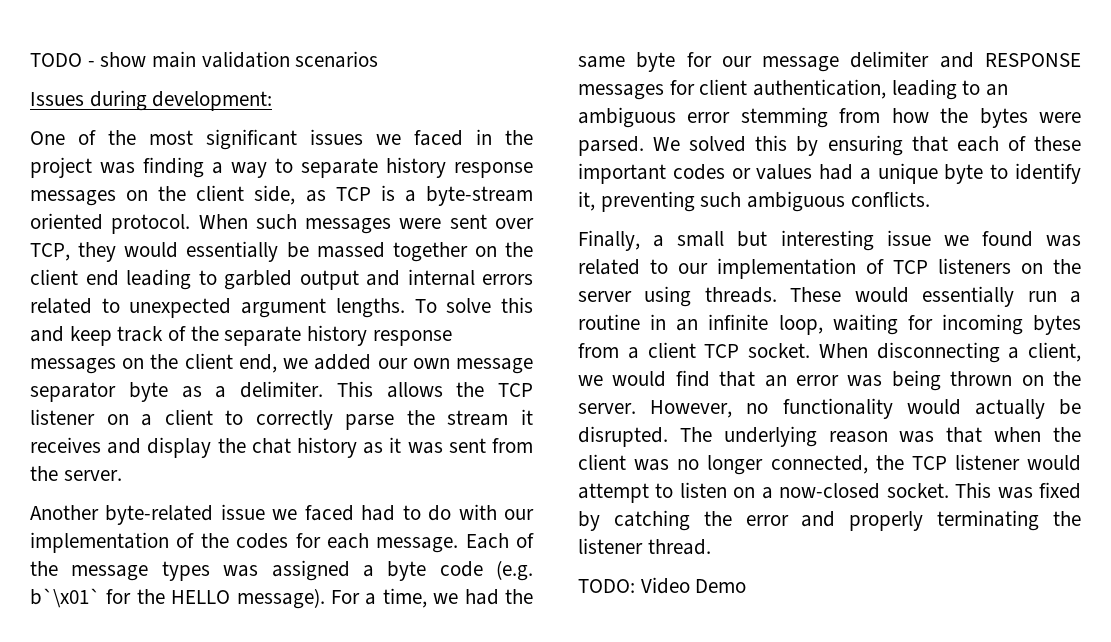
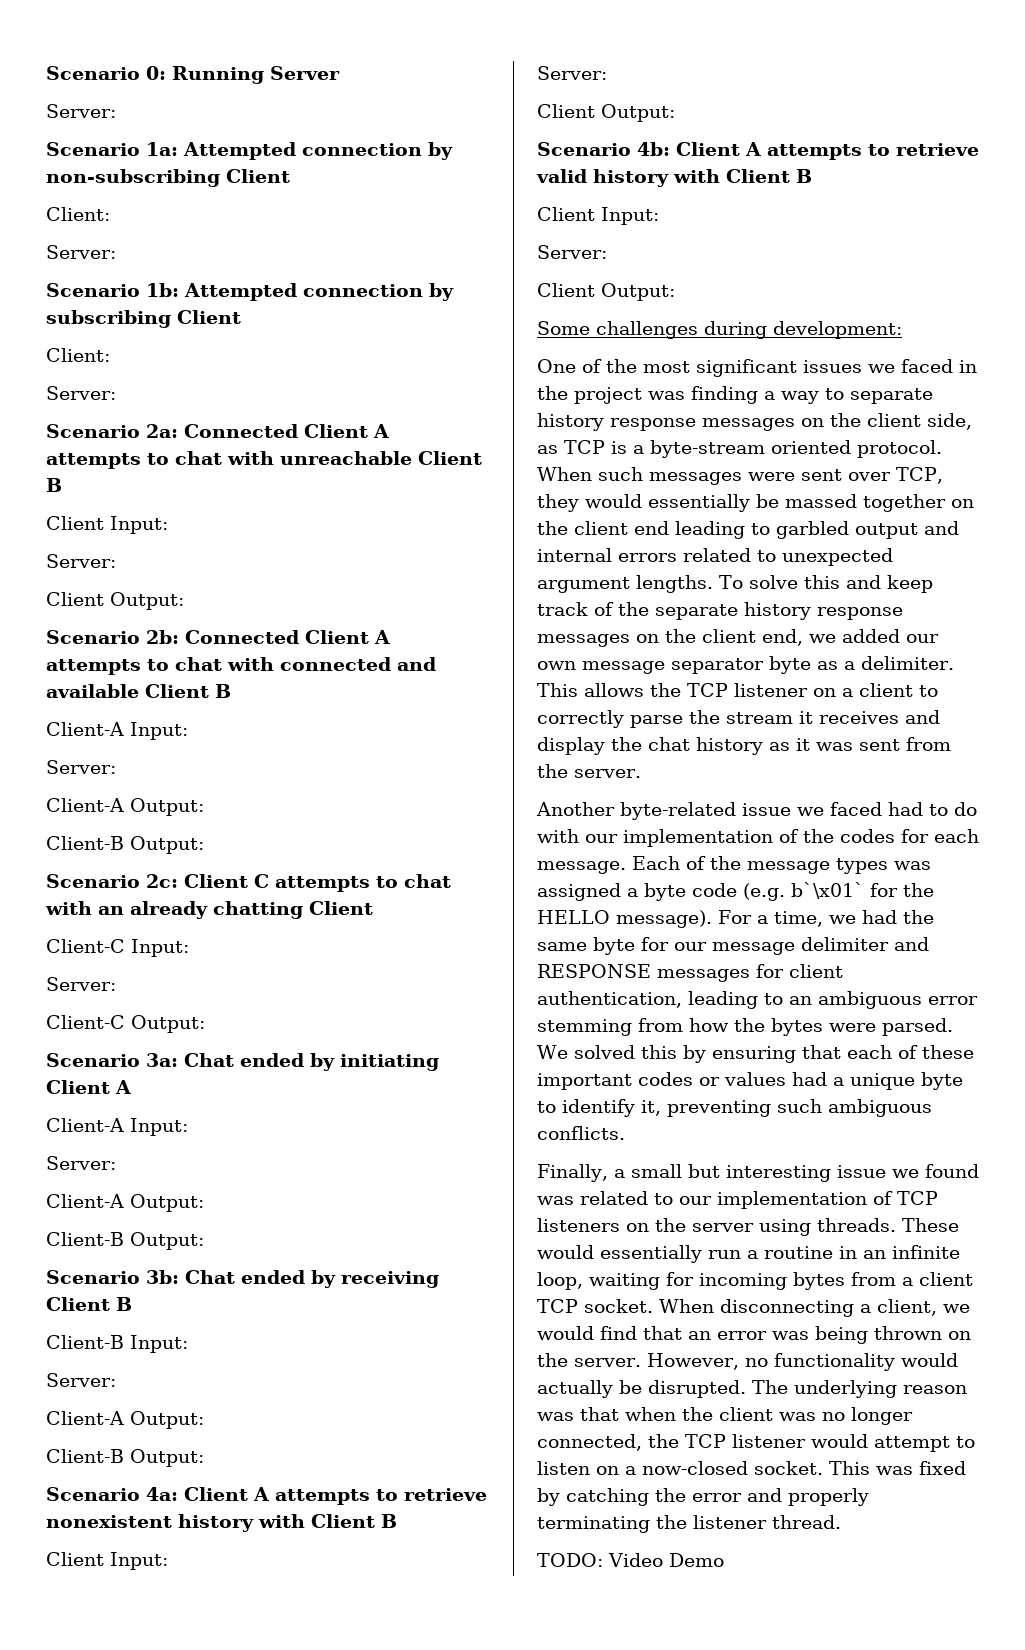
- TODO - show main validation scenarios
- Issues during development:
+ Scenario 0: Running Server
+ Server:
+ Scenario 1a: Attempted connection by non-subscribing Client
+ Client:
+ Server:
+ Scenario 1b: Attempted connection by subscribing Client
+ Client:
+ Server:
+ Scenario 2a: Connected Client A attempts to chat with unreachable Client B
+ Client Input:
+ Server:
+ Client Output:
+ Scenario 2b: Connected Client A attempts to chat with connected and available Client B
+ Client-A Input:
+ Server:
+ Client-A Output:
+ Client-B Output:
+ Scenario 2c: Client C attempts to chat with an already chatting Client
+ Client-C Input:
+ Server:
+ Client-C Output:
+ Scenario 3a: Chat ended by initiating Client A
+ Client-A Input:
+ Server:
+ Client-A Output:
+ Client-B Output:
+ Scenario 3b: Chat ended by receiving Client B
+ Client-B Input:
+ Server:
+ Client-A Output:
+ Client-B Output:
+ Scenario 4a: Client A attempts to retrieve nonexistent history with Client B
+ Client Input:
+ Server:
+ Client Output:
+ Scenario 4b: Client A attempts to retrieve valid history with Client B
+ Client Input:
+ Server:
+ Client Output:
+ Some challenges during development:

